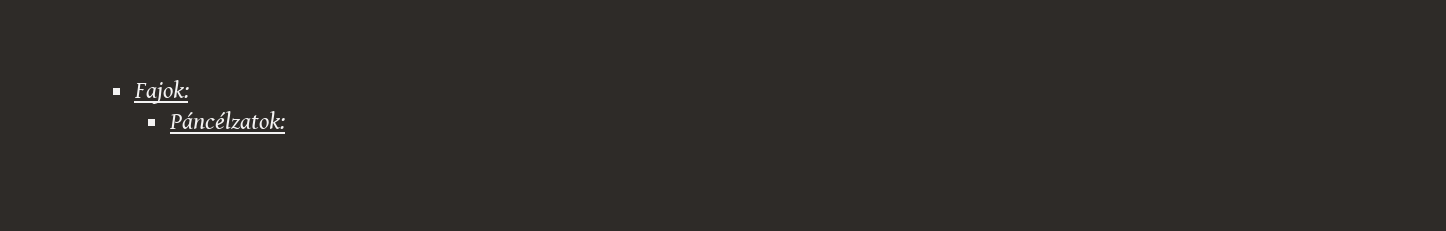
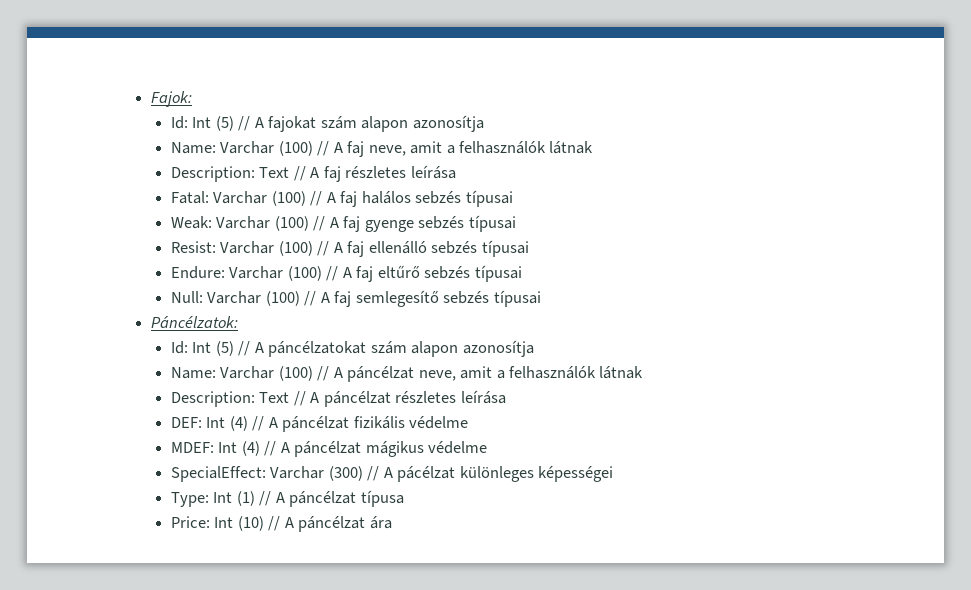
+ Id: Int (5) // A fajokat szám alapon azonosítja
+ Name: Varchar (100) // A faj neve, amit a felhasználók látnak
+ Description: Text // A faj részletes leírása
+ Fatal: Varchar (100) // A faj halálos sebzés típusai
+ Weak: Varchar (100) // A faj gyenge sebzés típusai
+ Resist: Varchar (100) // A faj ellenálló sebzés típusai
+ Endure: Varchar (100) // A faj eltűrő sebzés típusai
+ Null: Varchar (100) // A faj semlegesítő sebzés típusai
  Páncélzatok:
+ Id: Int (5) // A páncélzatokat szám alapon azonosítja
+ Name: Varchar (100) // A páncélzat neve, amit a felhasználók látnak
+ Description: Text // A páncélzat részletes leírása
+ DEF: Int (4) // A páncélzat fizikális védelme
+ MDEF: Int (4) // A páncélzat mágikus védelme
+ SpecialEffect: Varchar (300) // A pácélzat különleges képességei
+ Type: Int (1) // A páncélzat típusa
+ Price: Int (10) // A páncélzat ára

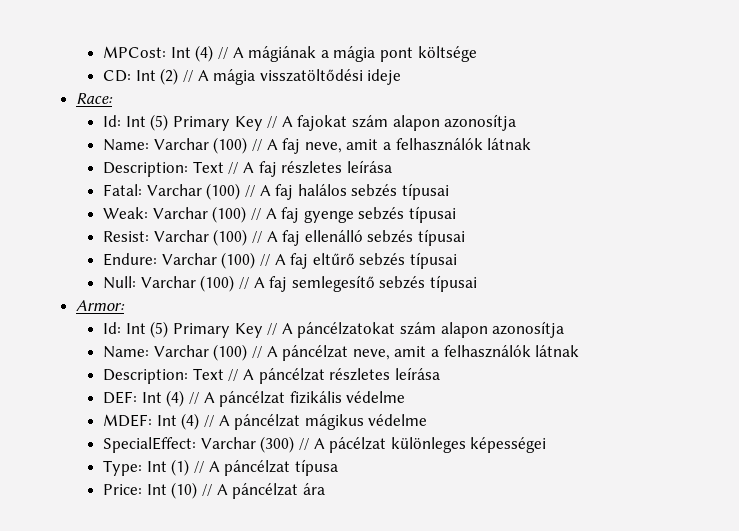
- Fajok:
- Id: Int (5) // A fajokat szám alapon azonosítja
+ MPCost: Int (4) // A mágiának a mágia pont költsége
+ CD: Int (2) // A mágia visszatöltődési ideje
+ Race:
+ Id: Int (5) Primary Key // A fajokat szám alapon azonosítja
- Páncélzatok:
- Id: Int (5) // A páncélzatokat szám alapon azonosítja
+ Armor:
+ Id: Int (5) Primary Key // A páncélzatokat szám alapon azonosítja

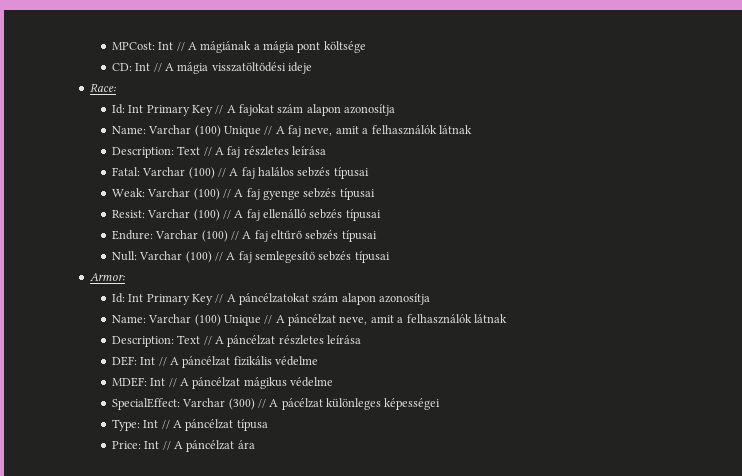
- MPCost: Int (4) // A mágiának a mágia pont költsége
+ MPCost: Int // A mágiának a mágia pont költsége
- CD: Int (2) // A mágia visszatöltődési ideje
+ CD: Int // A mágia visszatöltődési ideje
- Id: Int (5) Primary Key // A fajokat szám alapon azonosítja
+ Id: Int Primary Key // A fajokat szám alapon azonosítja
- Name: Varchar (100) // A faj neve, amit a felhasználók látnak
+ Name: Varchar (100) Unique // A faj neve, amit a felhasználók látnak
- Id: Int (5) Primary Key // A páncélzatokat szám alapon azonosítja
+ Id: Int Primary Key // A páncélzatokat szám alapon azonosítja
- Name: Varchar (100) // A páncélzat neve, amit a felhasználók látnak
+ Name: Varchar (100) Unique // A páncélzat neve, amit a felhasználók látnak
- DEF: Int (4) // A páncélzat fizikális védelme
+ DEF: Int // A páncélzat fizikális védelme
- MDEF: Int (4) // A páncélzat mágikus védelme
+ MDEF: Int // A páncélzat mágikus védelme
- Type: Int (1) // A páncélzat típusa
+ Type: Int // A páncélzat típusa
- Price: Int (10) // A páncélzat ára
+ Price: Int // A páncélzat ára

